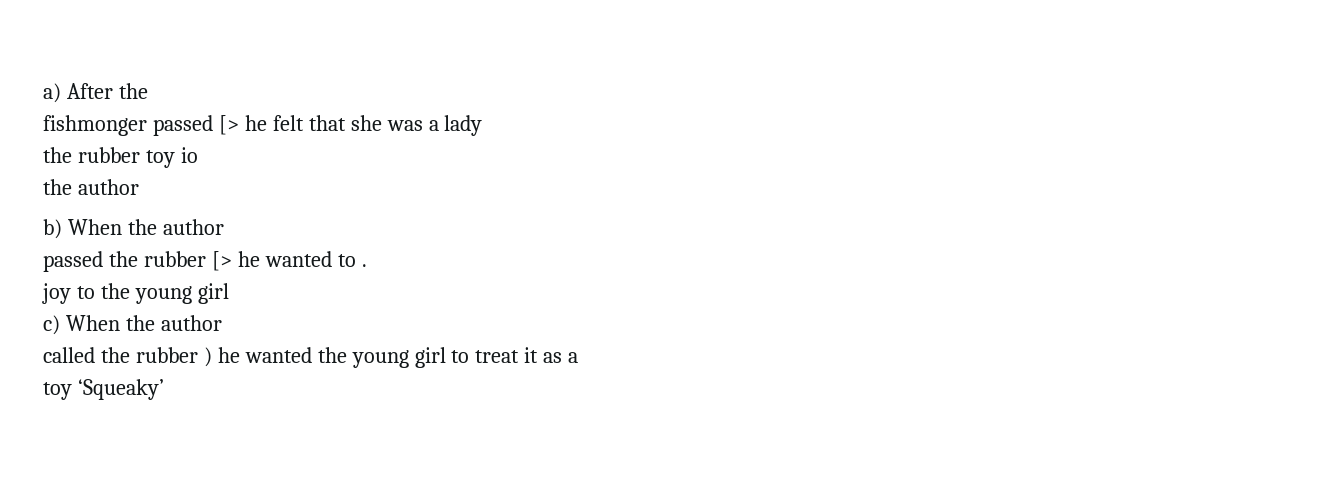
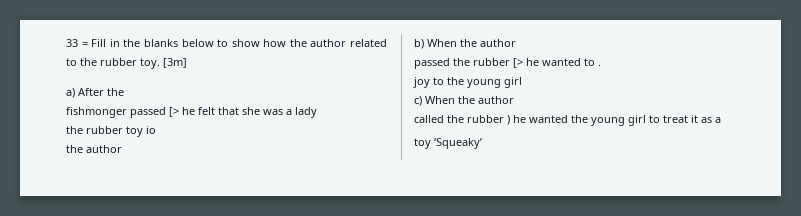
+ 33 = Fill in the blanks below to show how the author related to the rubber toy. [3m]

